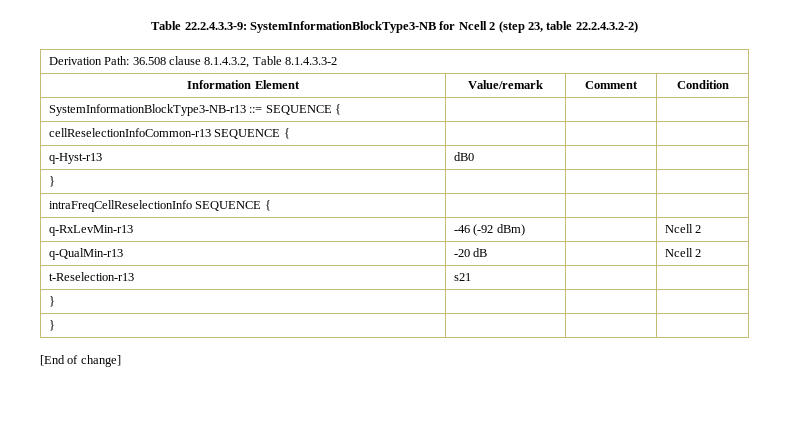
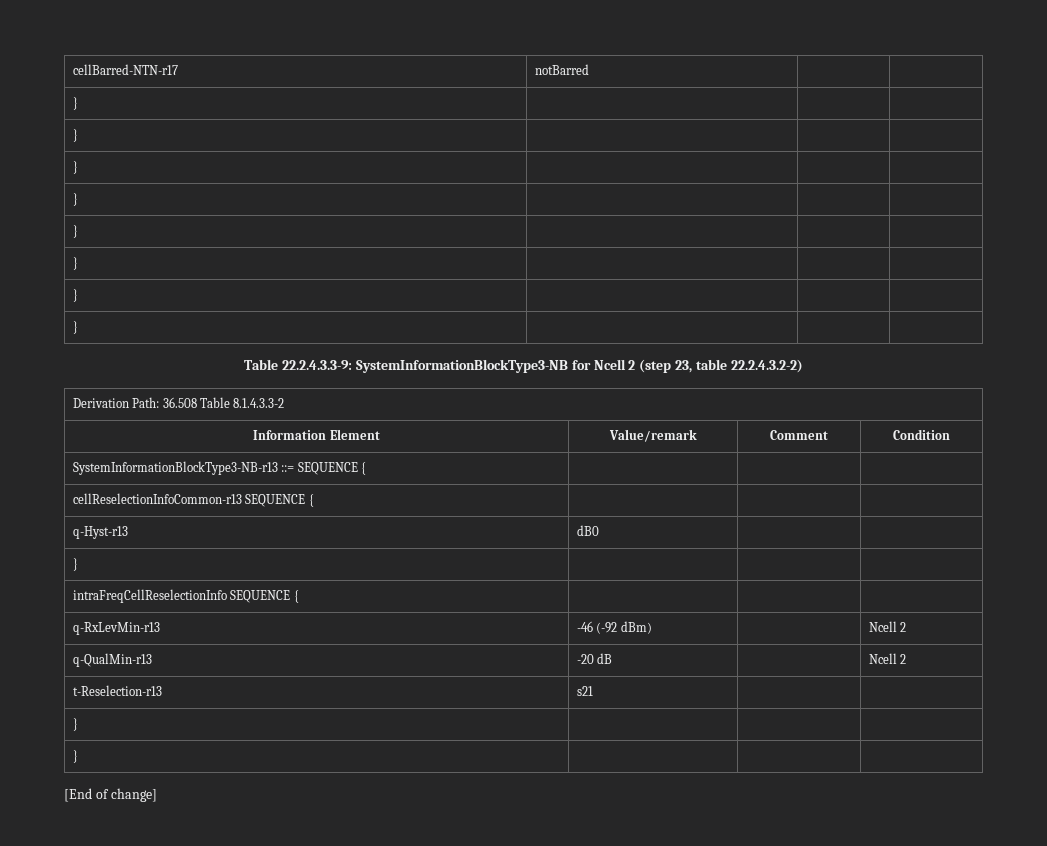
+ cellBarred-NTN-r17 | notBarred | |
+ } | | |
+ } | | |
+ } | | |
+ } | | |
+ } | | |
+ } | | |
+ } | | |
+ } | | |
- Derivation Path: 36.508 clause 8.1.4.3.2, Table 8.1.4.3.3-2
+ Derivation Path: 36.508 Table 8.1.4.3.3-2

